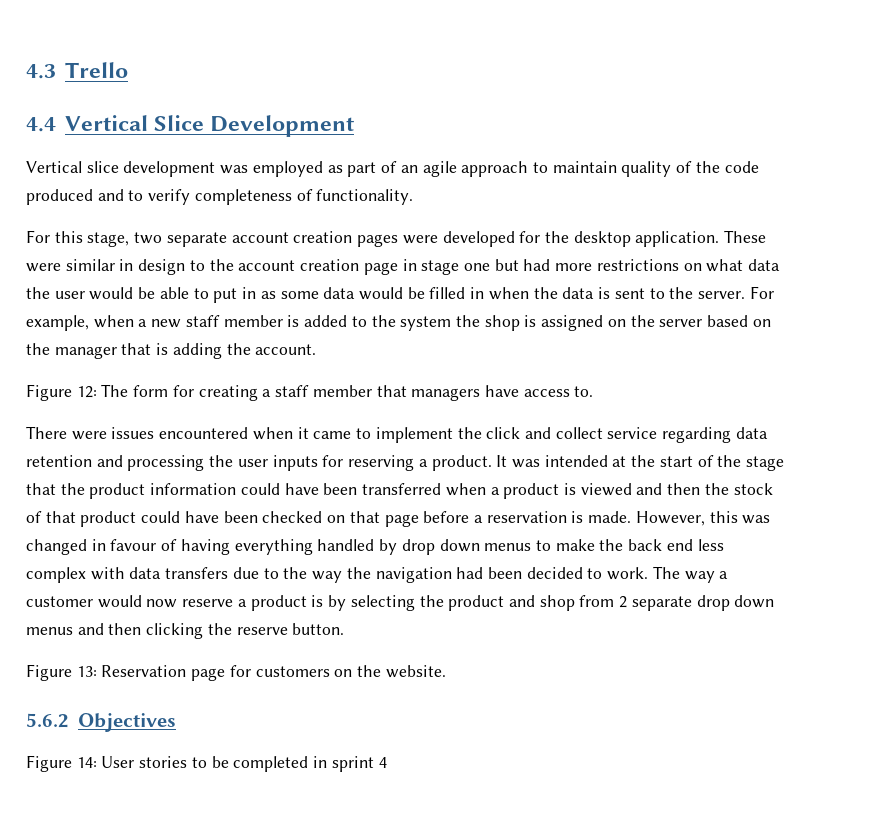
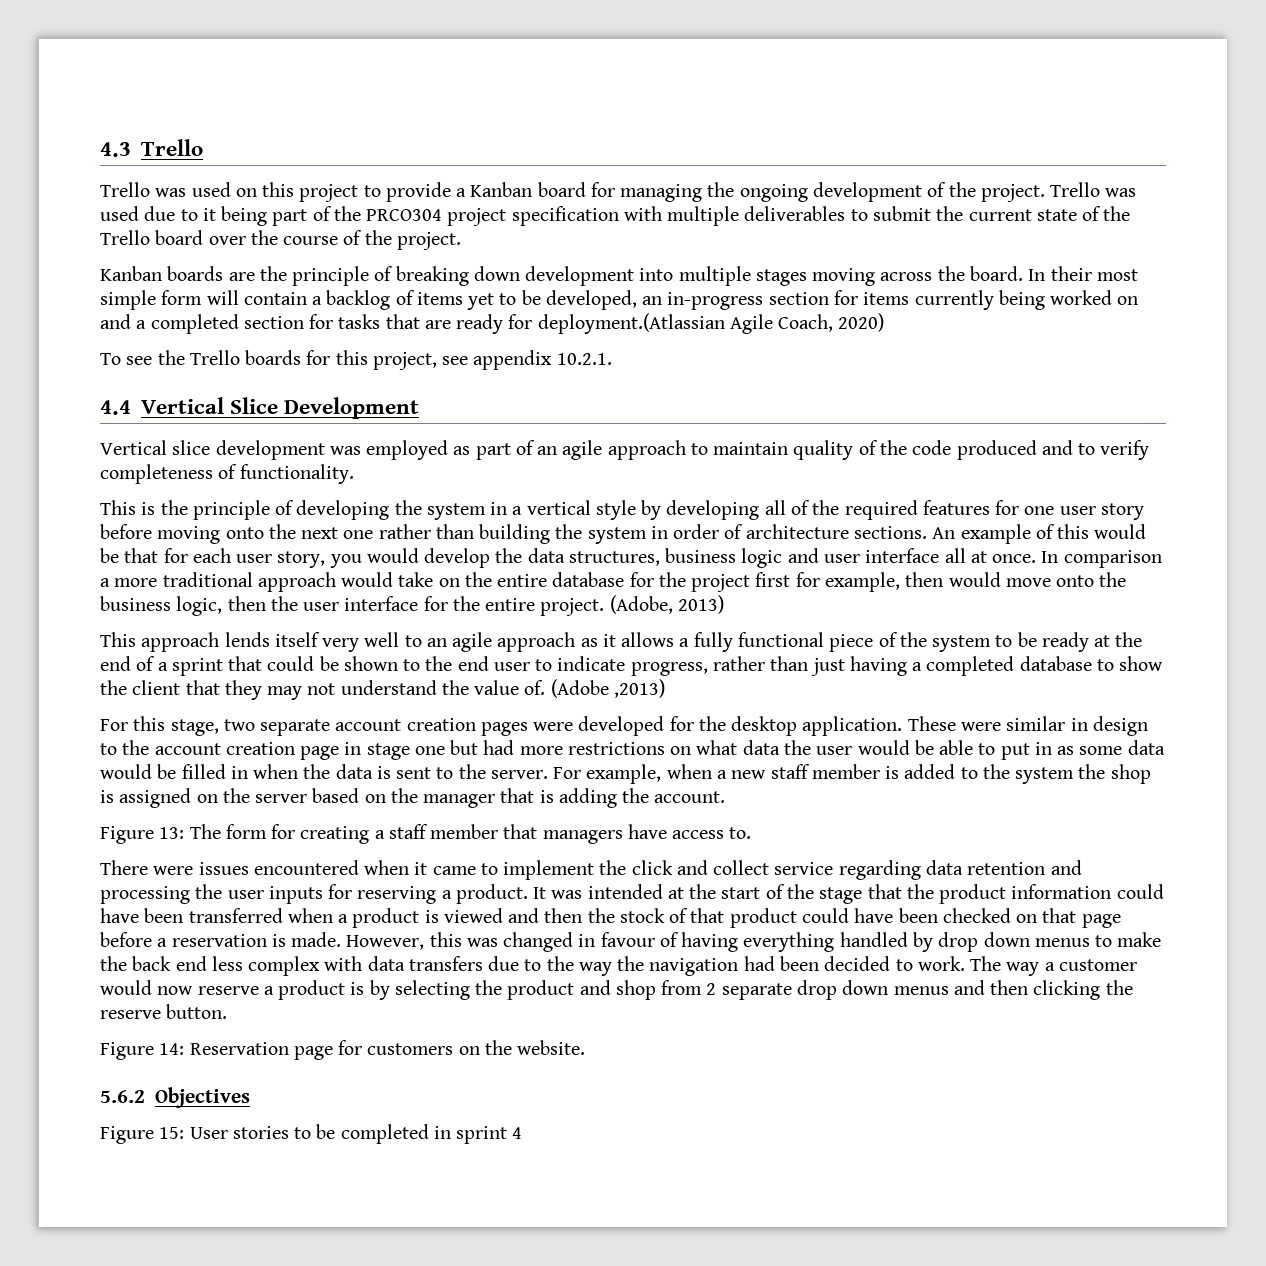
+ Trello was used on this project to provide a Kanban board for managing the ongoing development of the project. Trello was used due to it being part of the PRCO304 project specification with multiple deliverables to submit the current state of the Trello board over the course of the project.
+ Kanban boards are the principle of breaking down development into multiple stages moving across the board. In their most simple form will contain a backlog of items yet to be developed, an in-progress section for items currently being worked on and a completed section for tasks that are ready for deployment.(Atlassian Agile Coach, 2020)
+ To see the Trello boards for this project, see appendix 10.2.1.
+ This is the principle of developing the system in a vertical style by developing all of the required features for one user story before moving onto the next one rather than building the system in order of architecture sections. An example of this would be that for each user story, you would develop the data structures, business logic and user interface all at once. In comparison a more traditional approach would take on the entire database for the project first for example, then would move onto the business logic, then the user interface for the entire project. (Adobe, 2013)
+ This approach lends itself very well to an agile approach as it allows a fully functional piece of the system to be ready at the end of a sprint that could be shown to the end user to indicate progress, rather than just having a completed database to show the client that they may not understand the value of. (Adobe ,2013)
- Figure 12: The form for creating a staff member that managers have access to.
+ Figure 13: The form for creating a staff member that managers have access to.
- Figure 13: Reservation page for customers on the website.
+ Figure 14: Reservation page for customers on the website.
- Figure 14: User stories to be completed in sprint 4
+ Figure 15: User stories to be completed in sprint 4

